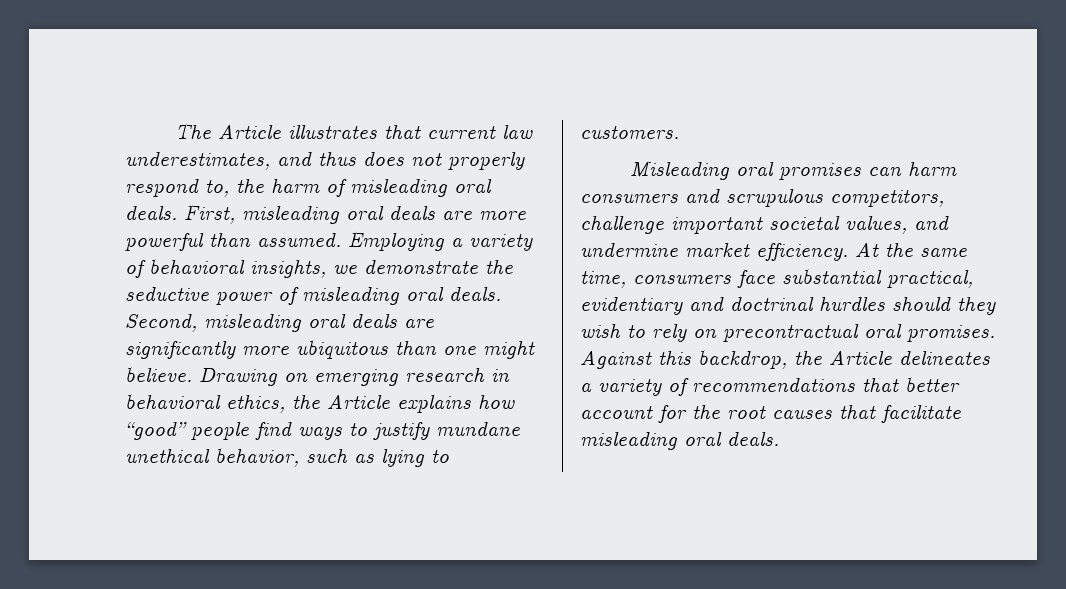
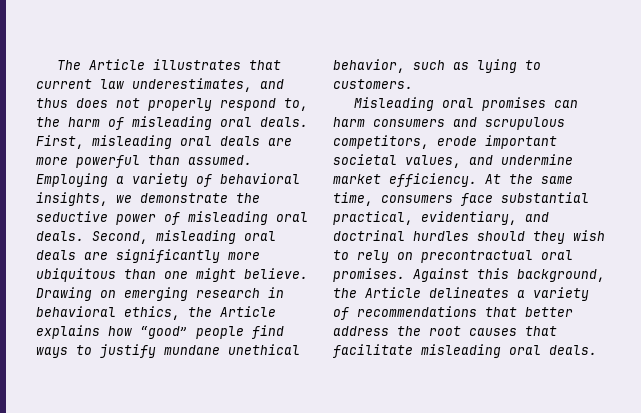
- Misleading oral promises can harm consumers and scrupulous competitors, challenge important societal values, and undermine market efficiency.
+ Misleading oral promises can harm consumers and scrupulous competitors, erode important societal values, and undermine market efficiency.
- At the same time, consumers face substantial practical, evidentiary and doctrinal hurdles should they wish to rely on precontractual oral promises.
+ At the same time, consumers face substantial practical, evidentiary, and doctrinal hurdles should they wish to rely on precontractual oral promises.
- Against this backdrop, the Article delineates a variety of recommendations that better account for the root causes that facilitate misleading oral deals.
+ Against this background, the Article delineates a variety of recommendations that better address the root causes that facilitate misleading oral deals.

